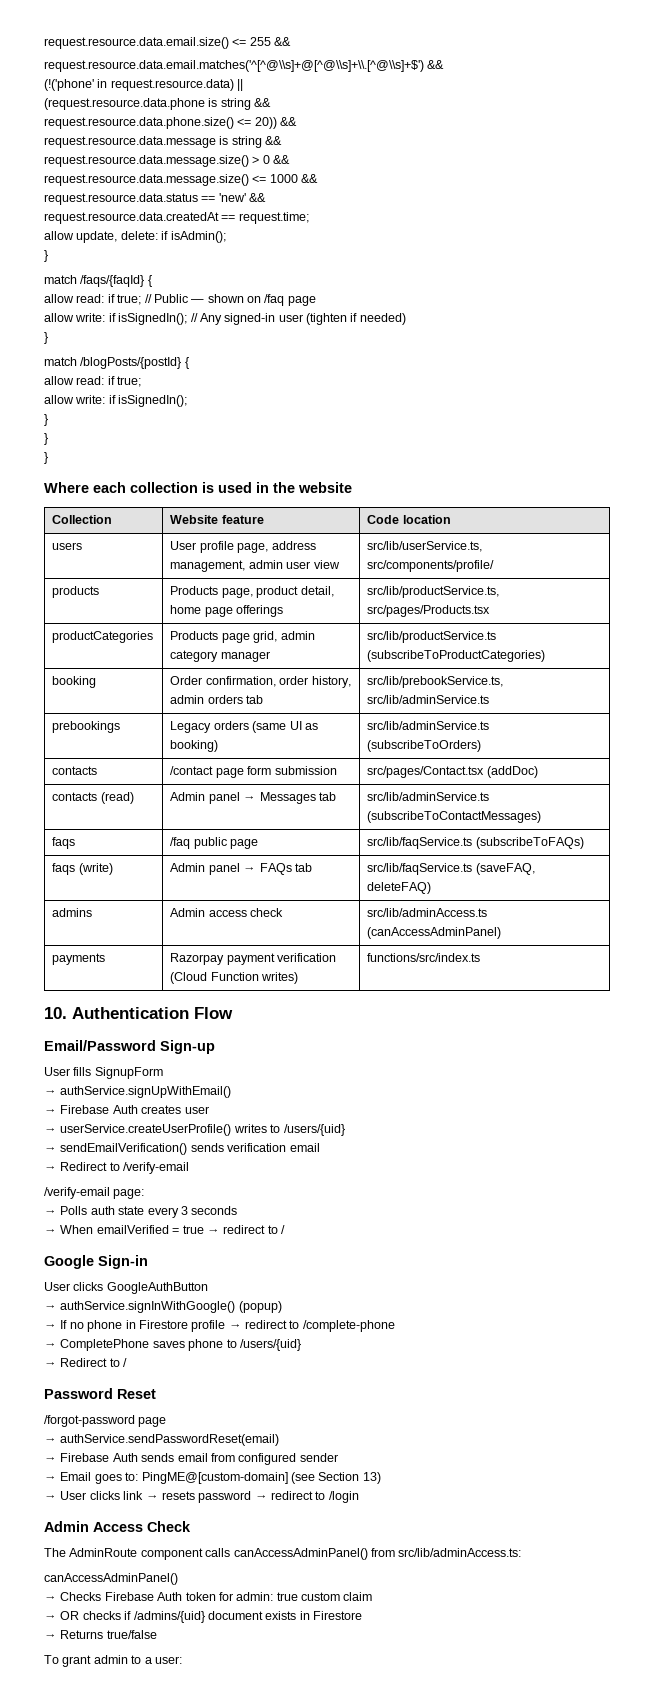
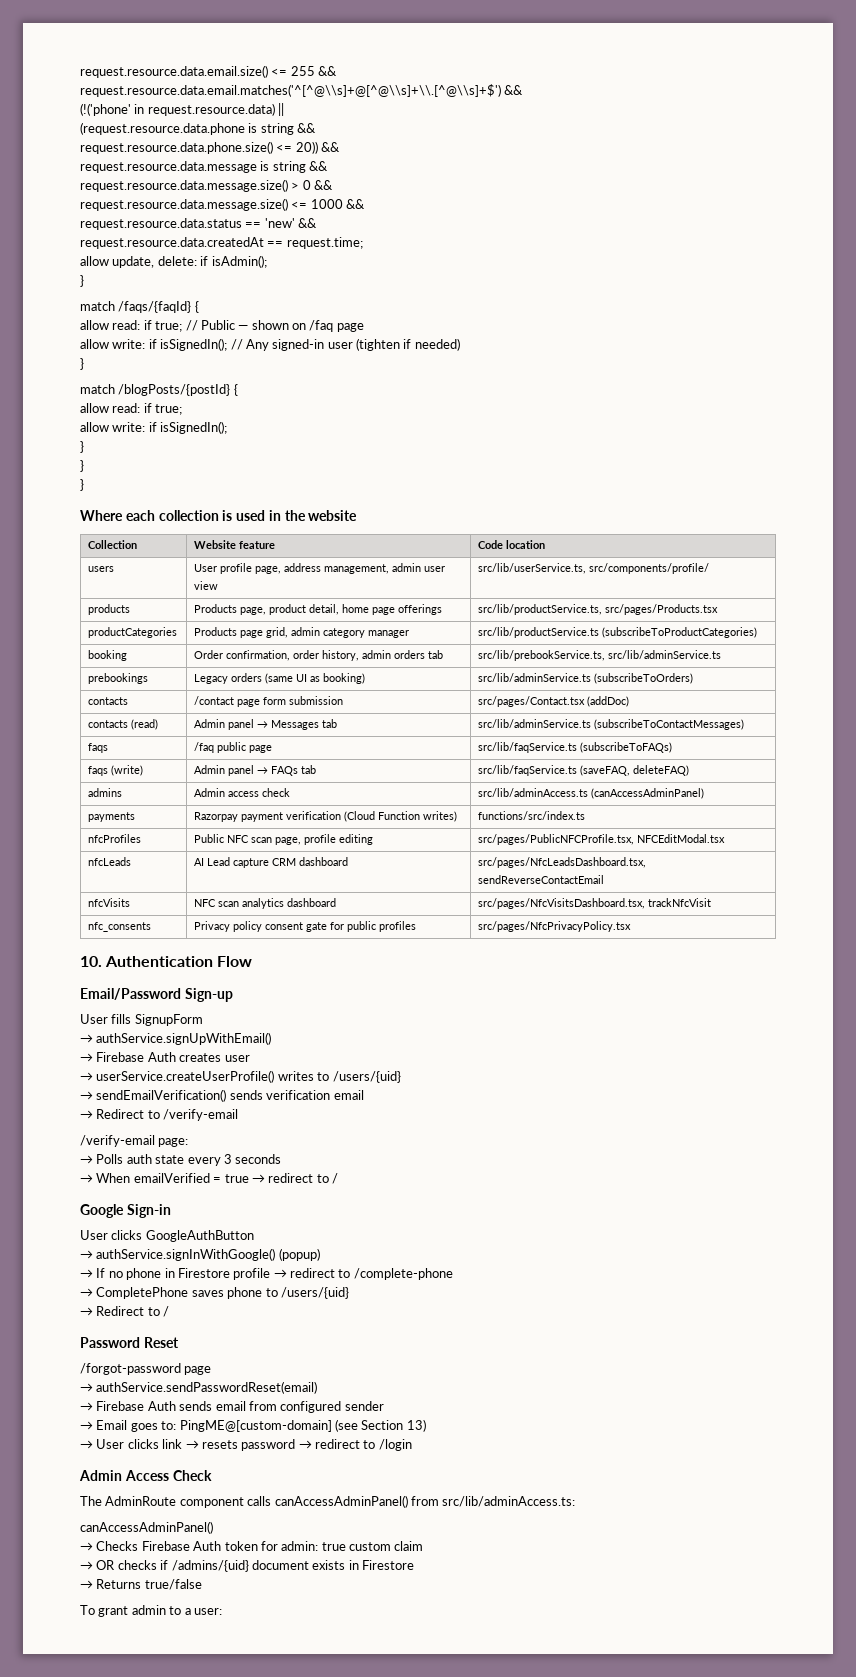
+ nfcProfiles | Public NFC scan page, profile editing | src/pages/PublicNFCProfile.tsx, NFCEditModal.tsx
+ nfcLeads | AI Lead capture CRM dashboard | src/pages/NfcLeadsDashboard.tsx, sendReverseContactEmail
+ nfcVisits | NFC scan analytics dashboard | src/pages/NfcVisitsDashboard.tsx, trackNfcVisit
+ nfc_consents | Privacy policy consent gate for public profiles | src/pages/NfcPrivacyPolicy.tsx

